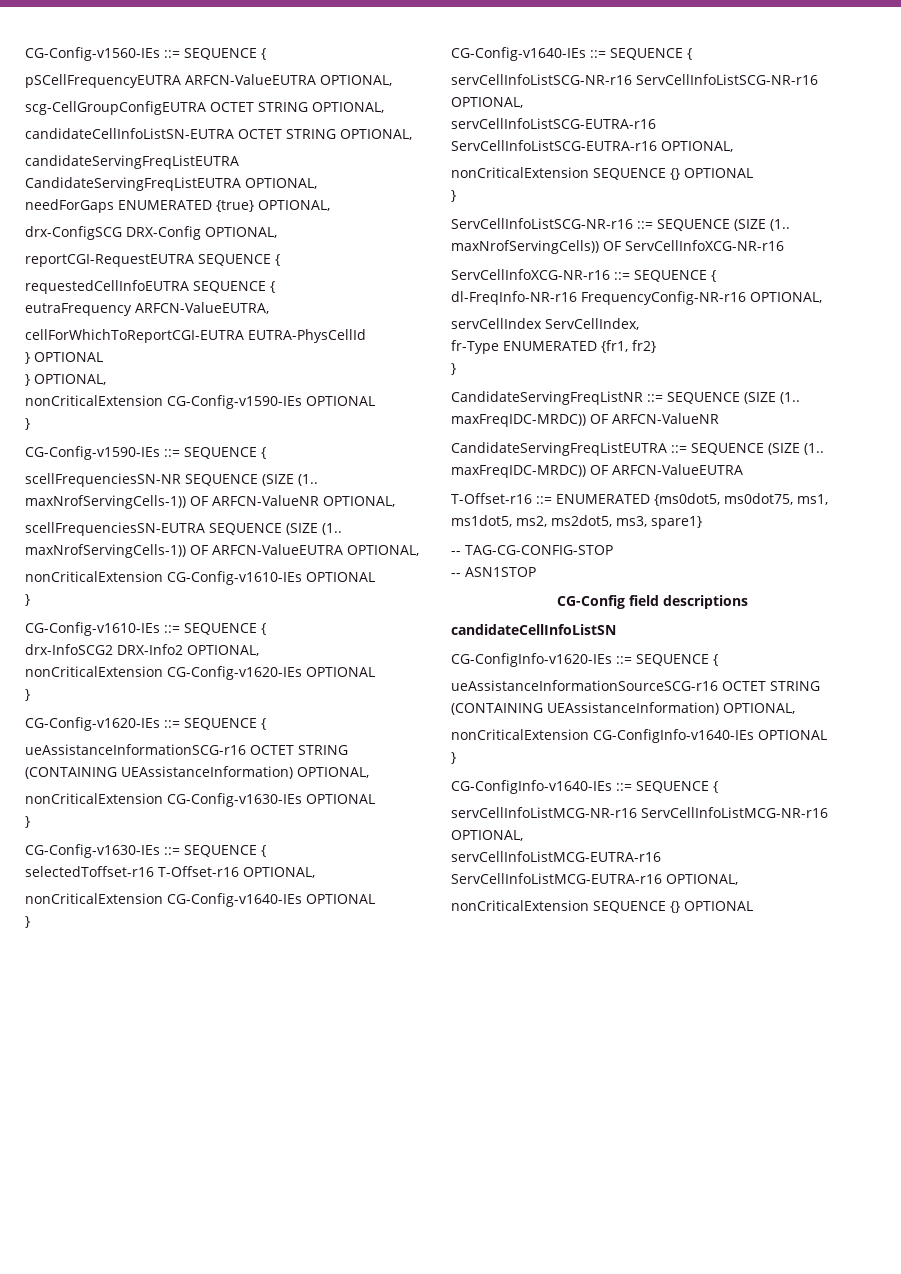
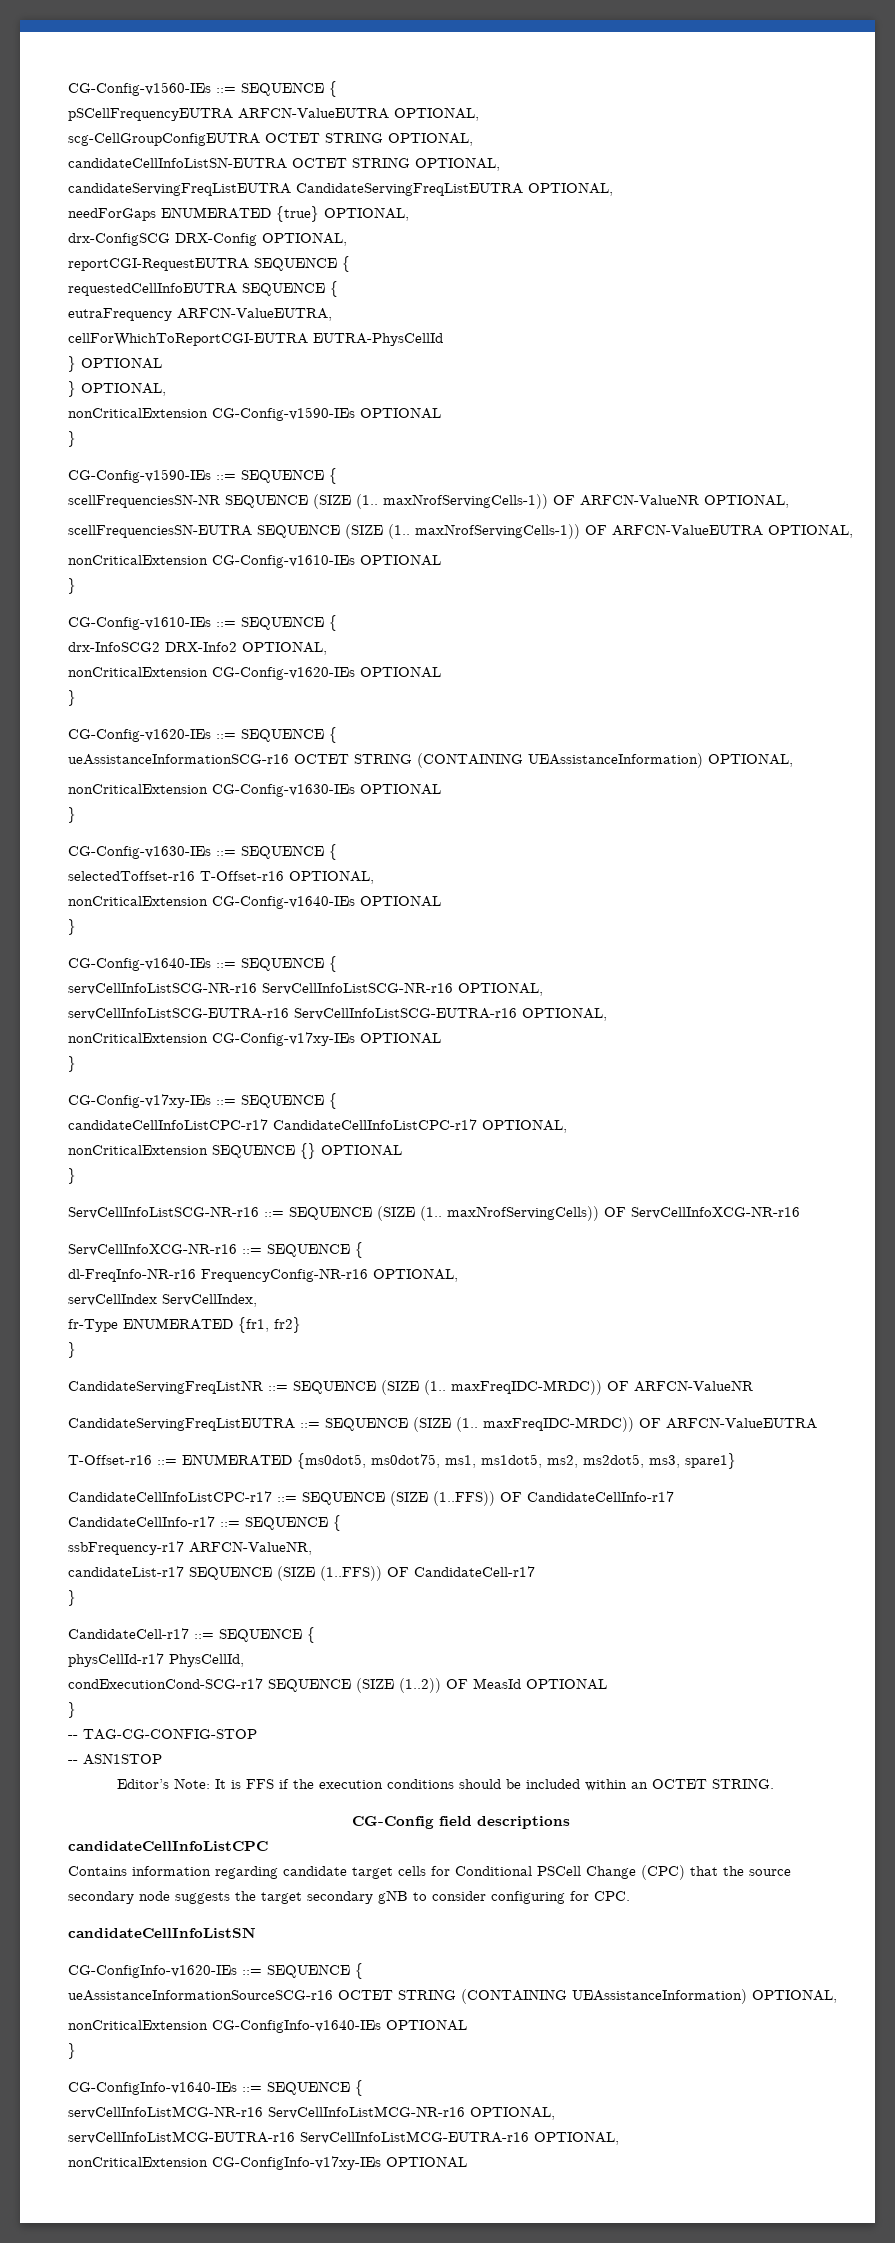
+ nonCriticalExtension CG-Config-v17xy-IEs OPTIONAL
+ }
+ CG-Config-v17xy-IEs ::= SEQUENCE {
+ candidateCellInfoListCPC-r17 CandidateCellInfoListCPC-r17 OPTIONAL,
+ CandidateCellInfoListCPC-r17 ::= SEQUENCE (SIZE (1..FFS)) OF CandidateCellInfo-r17
+ CandidateCellInfo-r17 ::= SEQUENCE {
+ ssbFrequency-r17 ARFCN-ValueNR,
+ candidateList-r17 SEQUENCE (SIZE (1..FFS)) OF CandidateCell-r17
+ }
+ CandidateCell-r17 ::= SEQUENCE {
+ physCellId-r17 PhysCellId,
+ condExecutionCond-SCG-r17 SEQUENCE (SIZE (1..2)) OF MeasId OPTIONAL
+ }
  -- TAG-CG-CONFIG-STOP
  -- ASN1STOP
+ Editor’s Note: It is FFS if the execution conditions should be included within an OCTET STRING.
  CG-Config field descriptions
+ candidateCellInfoListCPC
+ Contains information regarding candidate target cells for Conditional PSCell Change (CPC) that the source secondary node suggests the target secondary gNB to consider configuring for CPC.
  servCellInfoListMCG-EUTRA-r16 ServCellInfoListMCG-EUTRA-r16 OPTIONAL,
- nonCriticalExtension SEQUENCE {} OPTIONAL
+ nonCriticalExtension CG-ConfigInfo-v17xy-IEs OPTIONAL

